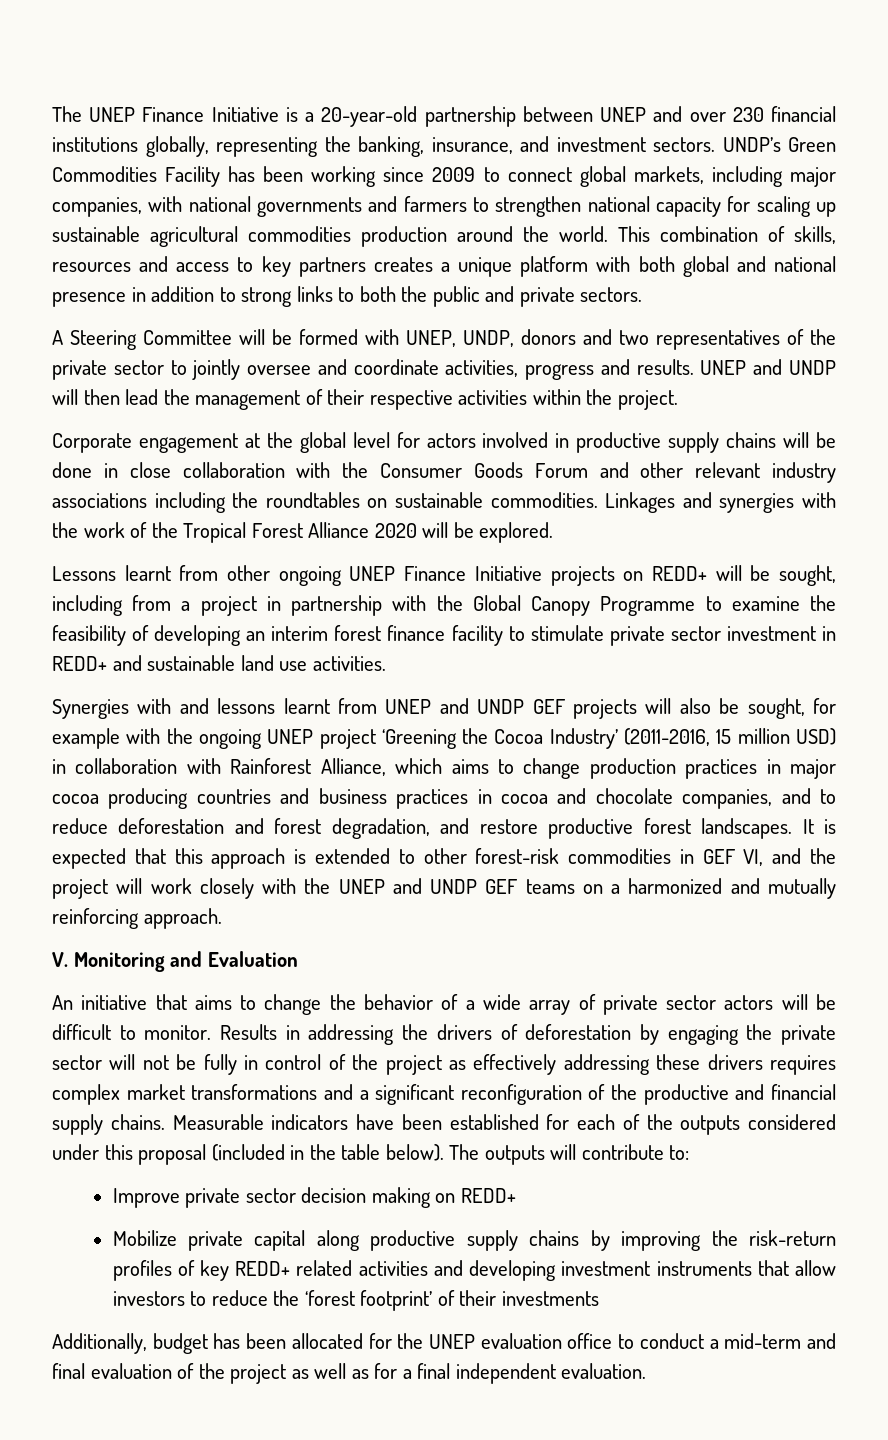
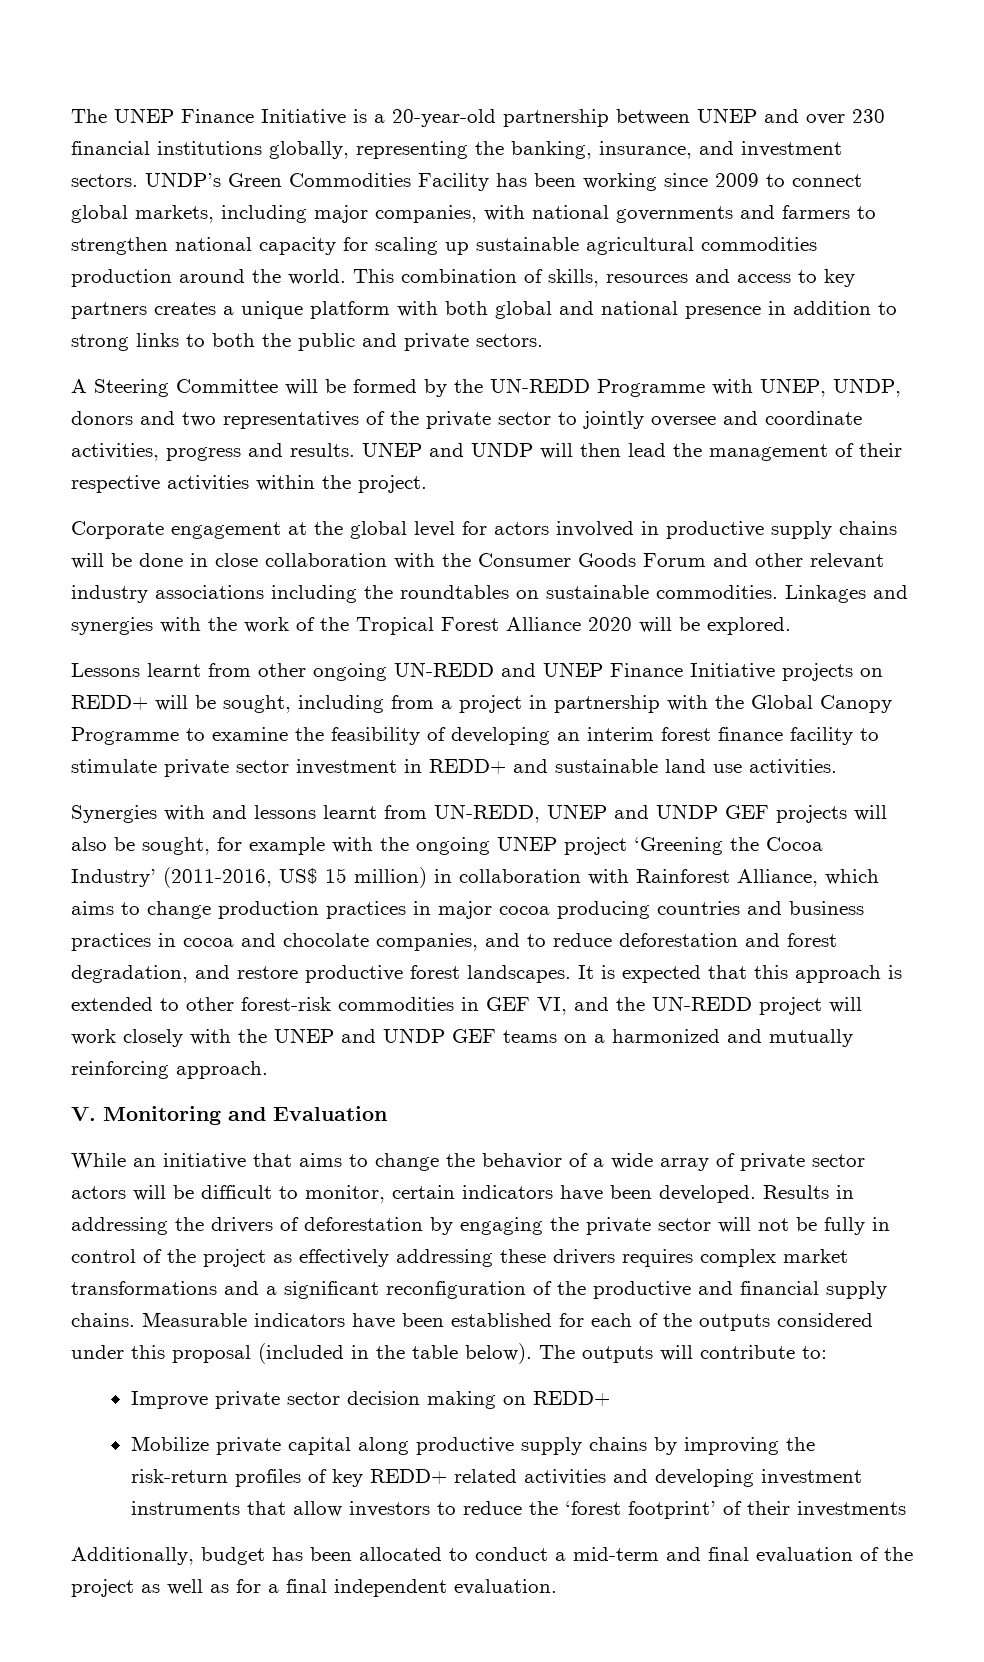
- A Steering Committee will be formed with UNEP, UNDP, donors and two representatives of the private sector to jointly oversee and coordinate activities, progress and results.
+ A Steering Committee will be formed by the UN-REDD Programme with UNEP, UNDP, donors and two representatives of the private sector to jointly oversee and coordinate activities, progress and results.
- Lessons learnt from other ongoing UNEP Finance Initiative projects on REDD+ will be sought, including from a project in partnership with the Global Canopy Programme to examine the feasibility of developing an interim forest finance facility to stimulate private sector investment in REDD+ and sustainable land use activities.
+ Lessons learnt from other ongoing UN-REDD and UNEP Finance Initiative projects on REDD+ will be sought, including from a project in partnership with the Global Canopy Programme to examine the feasibility of developing an interim forest finance facility to stimulate private sector investment in REDD+ and sustainable land use activities.
- Synergies with and lessons learnt from UNEP and UNDP GEF projects will also be sought, for example with the ongoing UNEP project ‘Greening the Cocoa Industry’ (2011-2016, 15 million USD) in collaboration with Rainforest Alliance, which aims to change production practices in major cocoa producing countries and business practices in cocoa and chocolate companies, and to reduce deforestation and forest degradation, and restore productive forest landscapes.
+ Synergies with and lessons learnt from UN-REDD, UNEP and UNDP GEF projects will also be sought, for example with the ongoing UNEP project ‘Greening the Cocoa Industry’ (2011-2016, US$ 15 million) in collaboration with Rainforest Alliance, which aims to change production practices in major cocoa producing countries and business practices in cocoa and chocolate companies, and to reduce deforestation and forest degradation, and restore productive forest landscapes.
- It is expected that this approach is extended to other forest-risk commodities in GEF VI, and the project will work closely with the UNEP and UNDP GEF teams on a harmonized and mutually reinforcing approach.
+ It is expected that this approach is extended to other forest-risk commodities in GEF VI, and the UN-REDD project will work closely with the UNEP and UNDP GEF teams on a harmonized and mutually reinforcing approach.
- An initiative that aims to change the behavior of a wide array of private sector actors will be difficult to monitor.
+ While an initiative that aims to change the behavior of a wide array of private sector actors will be difficult to monitor, certain indicators have been developed.
- Additionally, budget has been allocated for the UNEP evaluation office to conduct a mid-term and final evaluation of the project as well as for a final independent evaluation.
+ Additionally, budget has been allocated to conduct a mid-term and final evaluation of the project as well as for a final independent evaluation.

